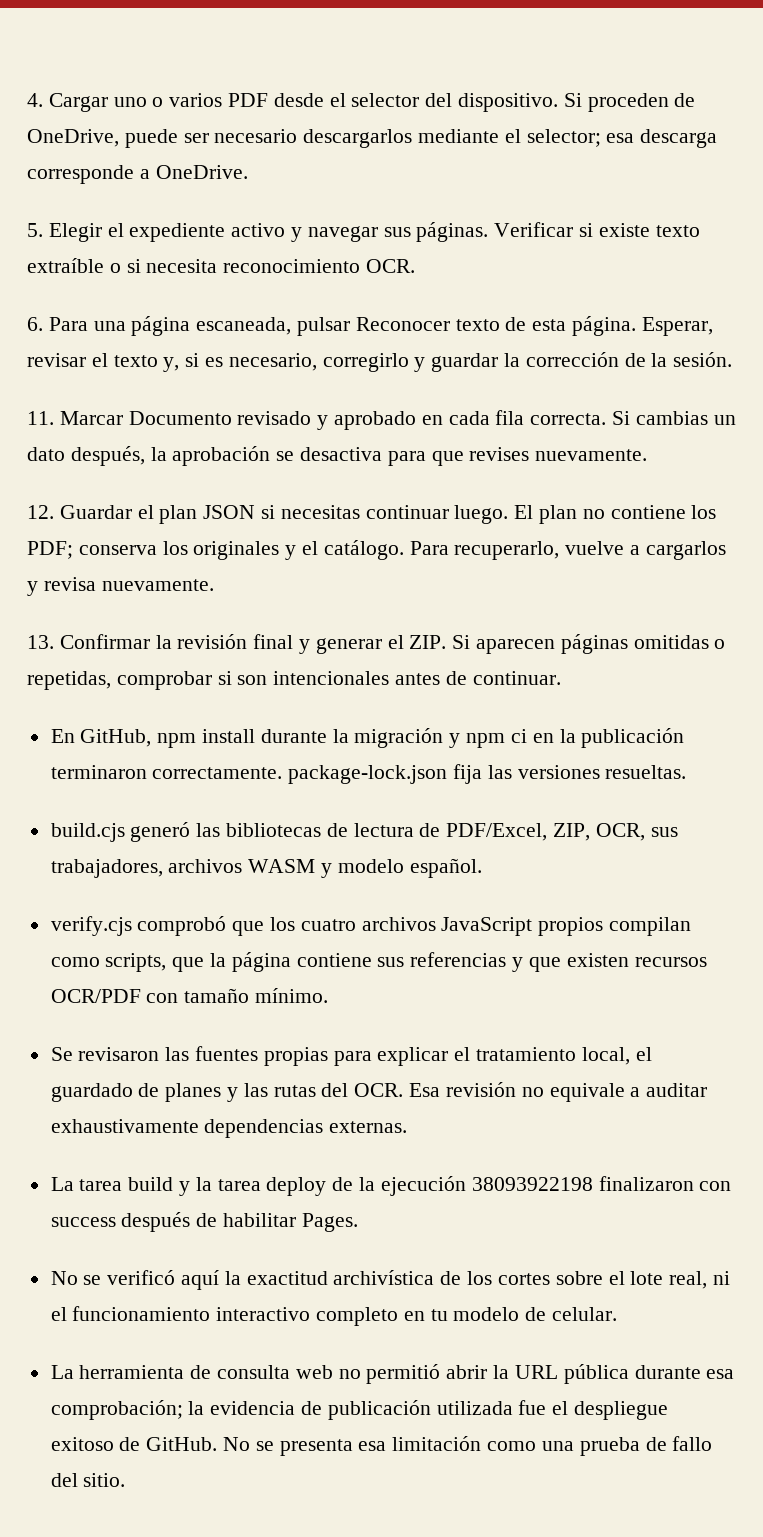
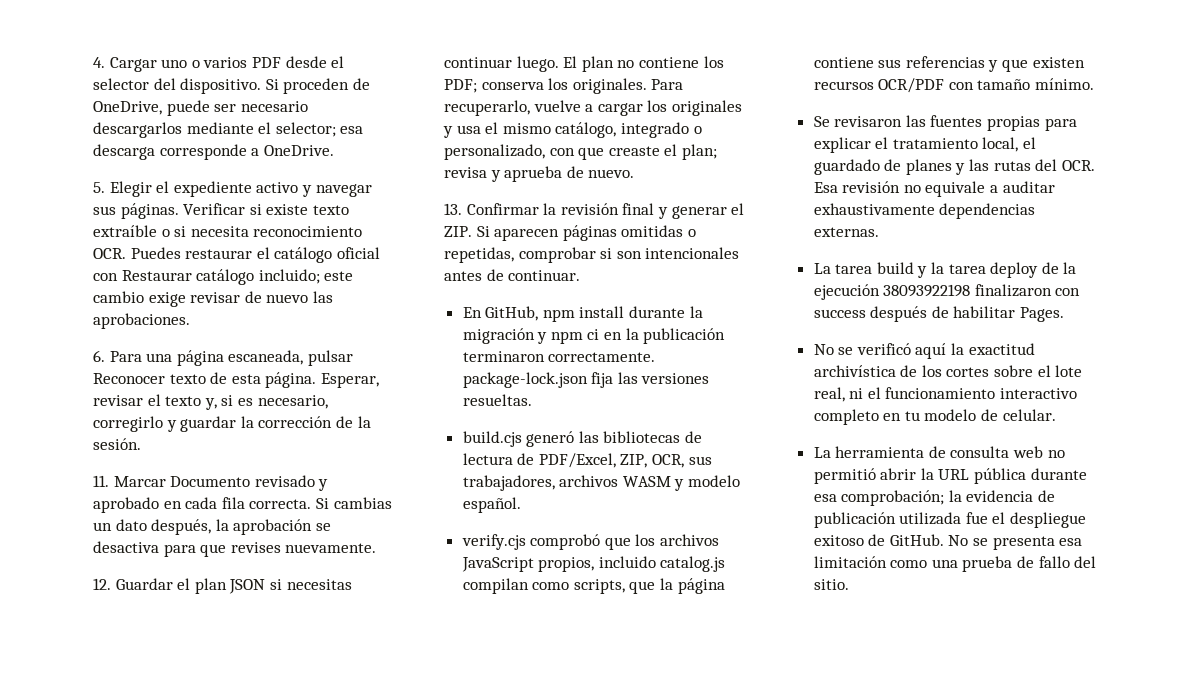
- Verificar si existe texto extraíble o si necesita reconocimiento OCR.
+ Verificar si existe texto extraíble o si necesita reconocimiento OCR. Puedes restaurar el catálogo oficial con Restaurar catálogo incluido; este cambio exige revisar de nuevo las aprobaciones.
- El plan no contiene los PDF; conserva los originales y el catálogo. Para recuperarlo, vuelve a cargarlos y revisa nuevamente.
+ El plan no contiene los PDF; conserva los originales. Para recuperarlo, vuelve a cargar los originales y usa el mismo catálogo, integrado o personalizado, con que creaste el plan; revisa y aprueba de nuevo.
- verify.cjs comprobó que los cuatro archivos JavaScript propios compilan como scripts, que la página contiene sus referencias y que existen recursos OCR/PDF con tamaño mínimo.
+ verify.cjs comprobó que los archivos JavaScript propios, incluido catalog.js compilan como scripts, que la página contiene sus referencias y que existen recursos OCR/PDF con tamaño mínimo.

